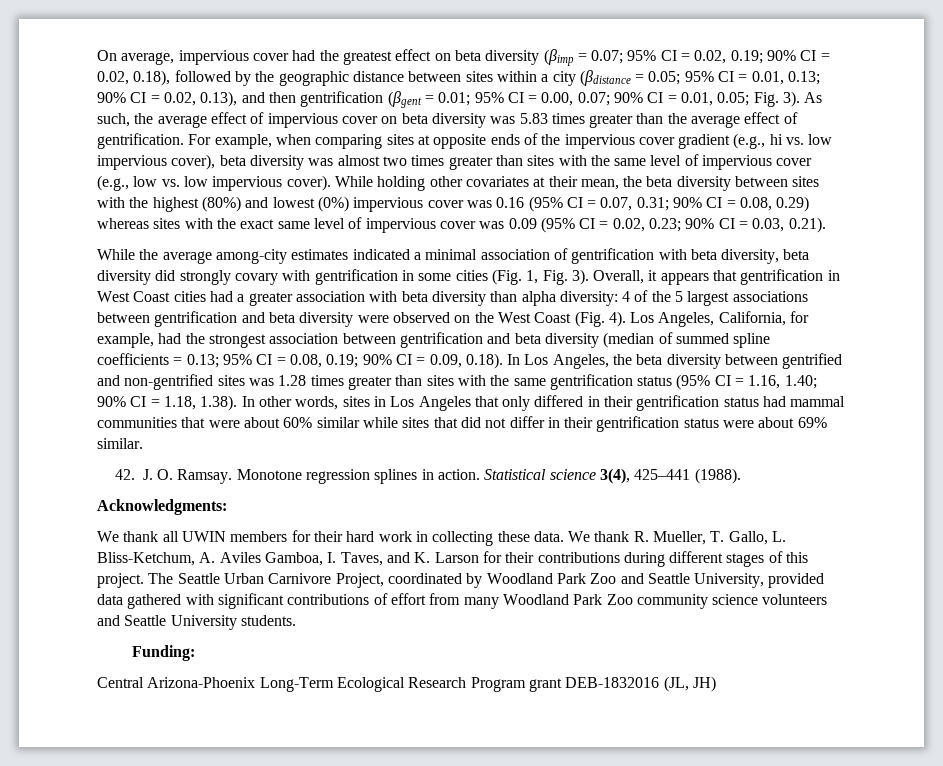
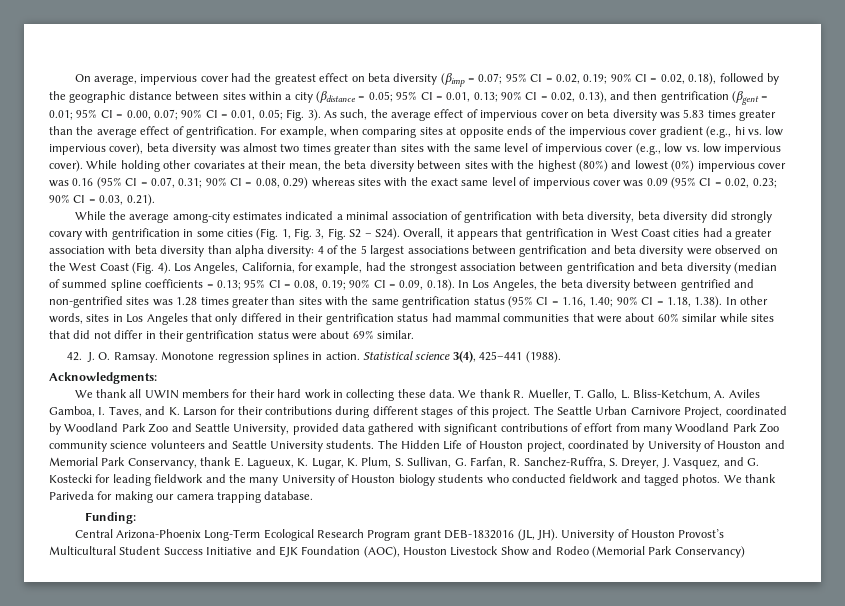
- While the average among-city estimates indicated a minimal association of gentrification with beta diversity, beta diversity did strongly covary with gentrification in some cities (Fig. 1, Fig. 3).
+ While the average among-city estimates indicated a minimal association of gentrification with beta diversity, beta diversity did strongly covary with gentrification in some cities (Fig. 1, Fig. 3, Fig. S2 – S24).
+ The Hidden Life of Houston project, coordinated by University of Houston and Memorial Park Conservancy, thank E. Lagueux, K. Lugar, K. Plum, S. Sullivan, G. Farfan, R. Sanchez-Ruffra, S. Dreyer, J. Vasquez, and G. Kostecki for leading fieldwork and the many University of Houston biology students who conducted fieldwork and tagged photos. We thank Pariveda for making our camera trapping database.
- Central Arizona-Phoenix Long-Term Ecological Research Program grant DEB-1832016 (JL, JH)
+ Central Arizona-Phoenix Long-Term Ecological Research Program grant DEB-1832016 (JL, JH). University of Houston Provost’s Multicultural Student Success Initiative and EJK Foundation (AOC), Houston Livestock Show and Rodeo (Memorial Park Conservancy)

